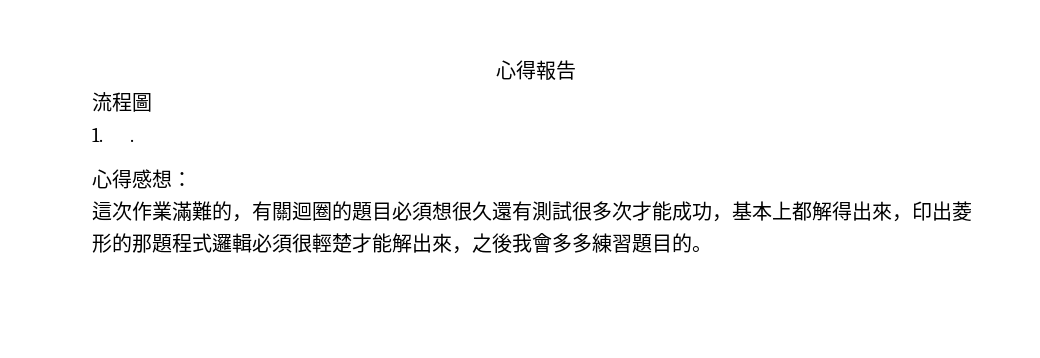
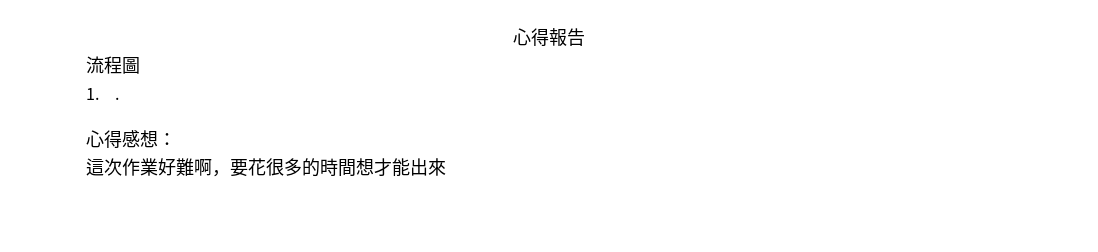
- 這次作業滿難的，有關迴圈的題目必須想很久還有測試很多次才能成功，基本上都解得出來，印出菱形的那題程式邏輯必須很輕楚才能解出來，之後我會多多練習題目的。
+ 這次作業好難啊，要花很多的時間想才能出來

